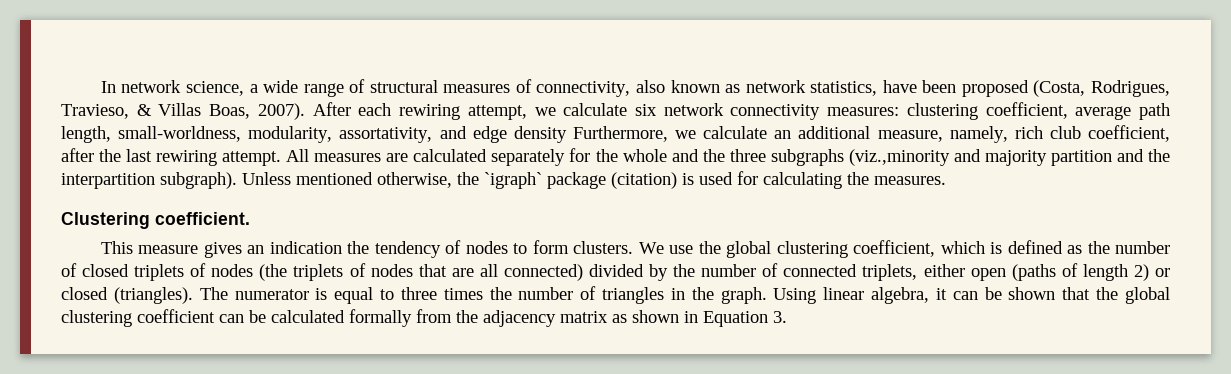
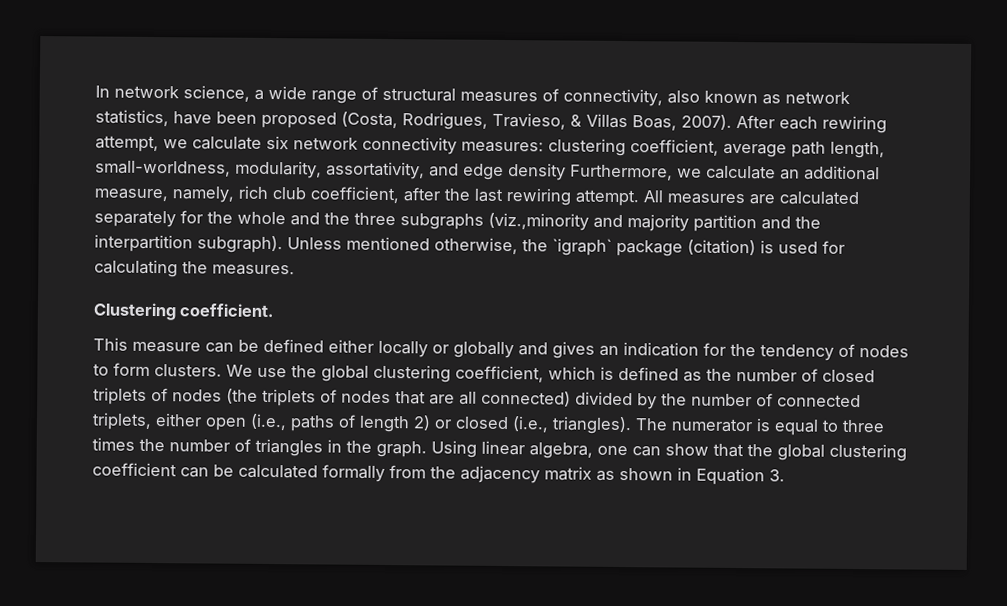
- This measure gives an indication the tendency of nodes to form clusters.
+ This measure can be defined either locally or globally and gives an indication for the tendency of nodes to form clusters.
- We use the global clustering coefficient, which is defined as the number of closed triplets of nodes (the triplets of nodes that are all connected) divided by the number of connected triplets, either open (paths of length 2) or closed (triangles).
+ We use the global clustering coefficient, which is defined as the number of closed triplets of nodes (the triplets of nodes that are all connected) divided by the number of connected triplets, either open (i.e., paths of length 2) or closed (i.e., triangles).
- Using linear algebra, it can be shown that the global clustering coefficient can be calculated formally from the adjacency matrix as shown in Equation 3.
+ Using linear algebra, one can show that the global clustering coefficient can be calculated formally from the adjacency matrix as shown in Equation 3.

